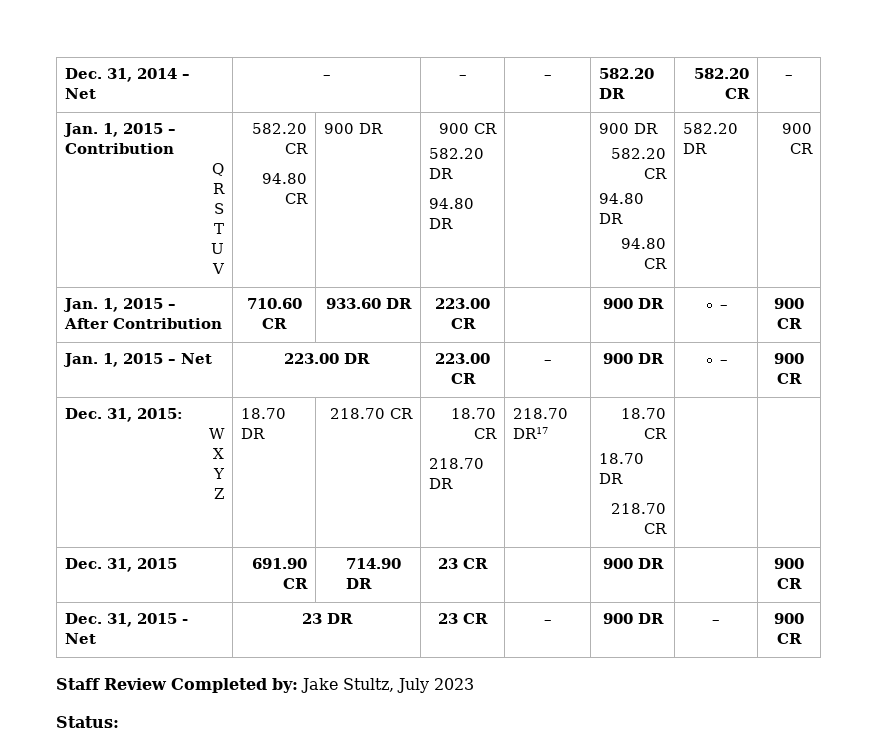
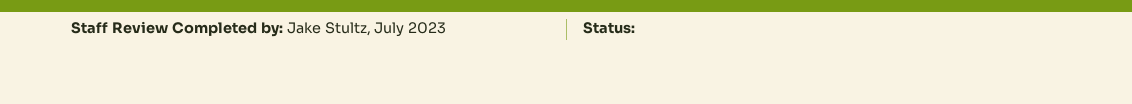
- Dec. 31, 2014 – Net | – | – | – | 582.20 DR | 582.20 CR | –
- Jan. 1, 2015 – Contribution
- Q
- R
- S
- T
- U
- V | 582.20 CR
- 94.80 CR | 900 DR | 900 CR
- 582.20 DR
- 94.80 DR | | 900 DR
- 582.20 CR
- 94.80 DR
- 94.80 CR | 582.20 DR | 900 CR
- Jan. 1, 2015 – After Contribution | 710.60 CR | 933.60 DR | 223.00 CR | | 900 DR | – | 900 CR
- Jan. 1, 2015 – Net | 223.00 DR | 223.00 CR | – | 900 DR | – | 900 CR
- Dec. 31, 2015:
- W
- X
- Y
- Z | 18.70 DR | 218.70 CR | 18.70 CR
- 218.70 DR | 218.70 DR17 | 18.70 CR
- 18.70 DR
- 218.70 CR | |
- Dec. 31, 2015 | 691.90 CR | 714.90 DR | 23 CR | | 900 DR | | 900 CR
- Dec. 31, 2015 - Net | 23 DR | 23 CR | – | 900 DR | – | 900 CR

